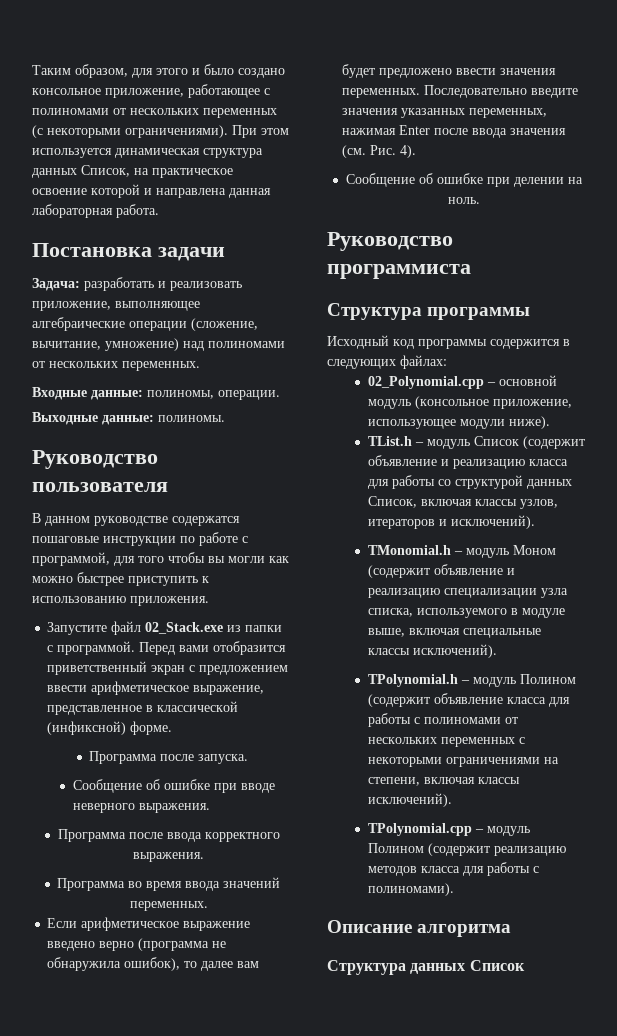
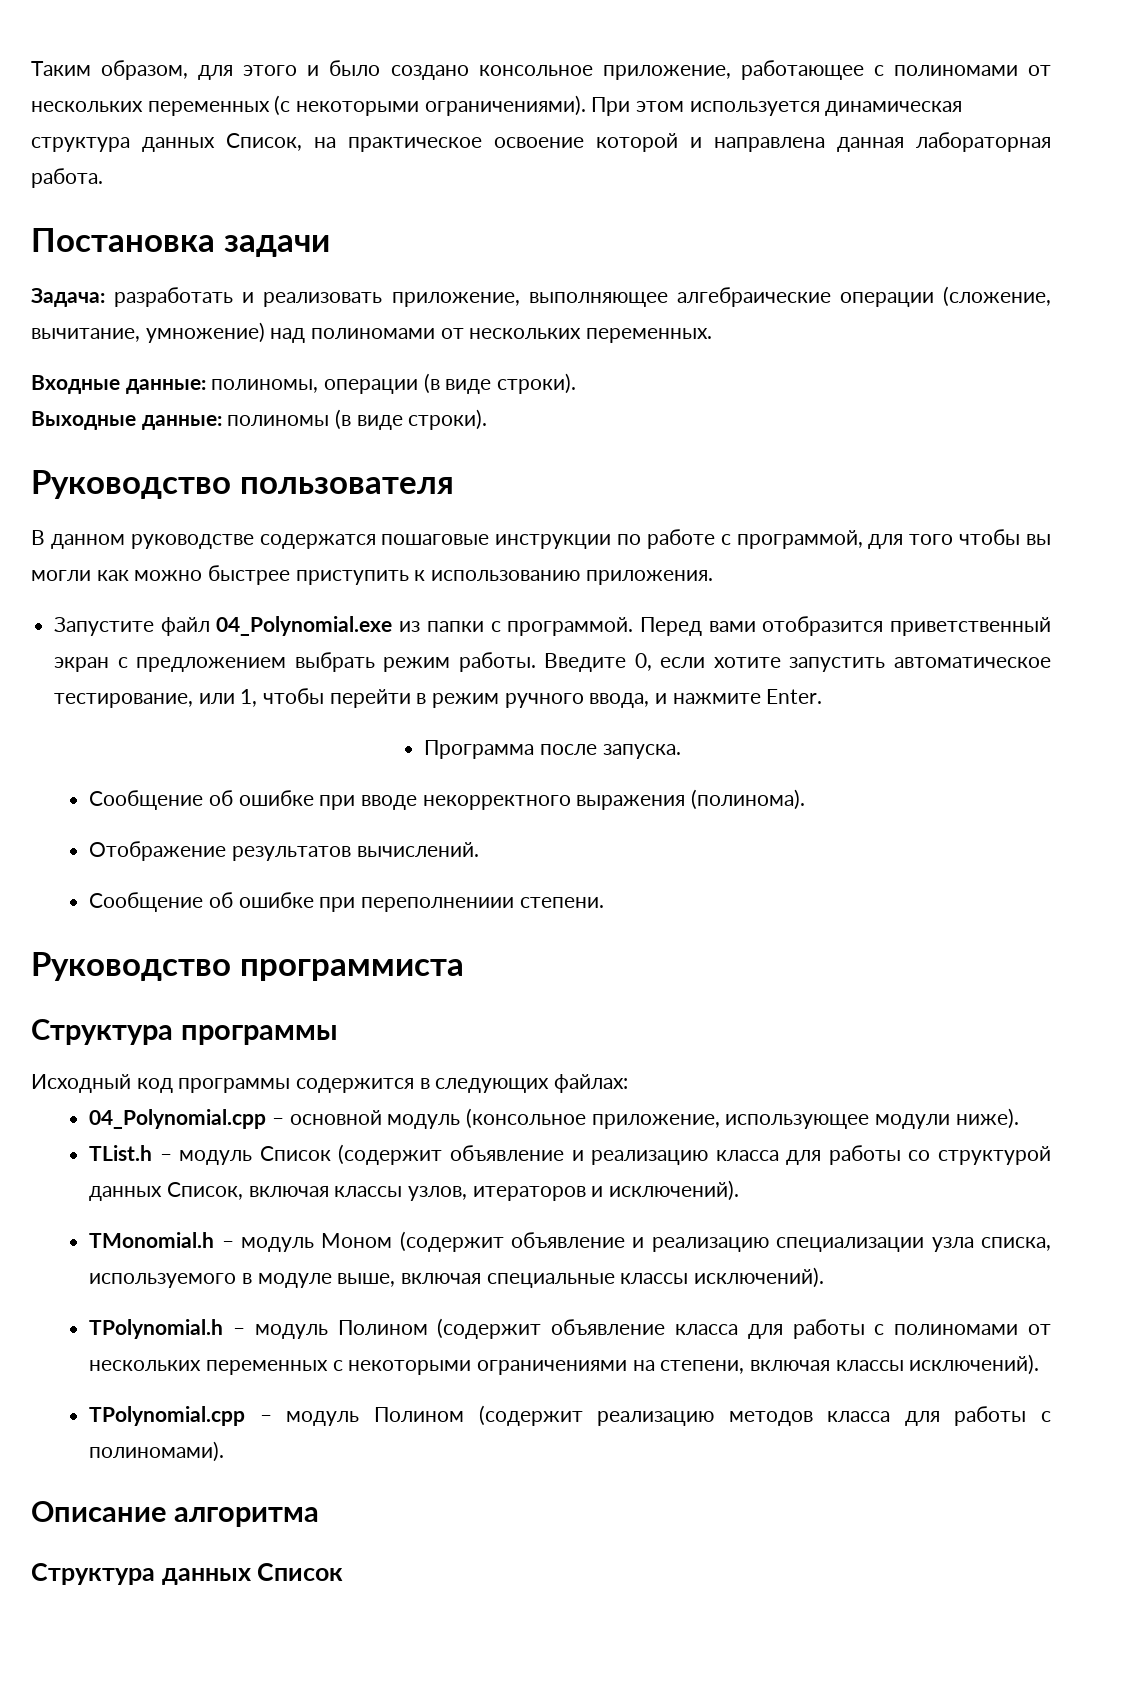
- Входные данные: полиномы, операции.
- Выходные данные: полиномы.
+ Входные данные: полиномы, операции (в виде строки).
+ Выходные данные: полиномы (в виде строки).
- Запустите файл 02_Stack.exe из папки с программой.
+ Запустите файл 04_Polynomial.exe из папки с программой.
- Перед вами отобразится приветственный экран с предложением ввести арифметическое выражение, представленное в классической (инфиксной) форме.
+ Перед вами отобразится приветственный экран с предложением выбрать режим работы. Введите 0, если хотите запустить автоматическое тестирование, или 1, чтобы перейти в режим ручного ввода, и нажмите Enter.
- Сообщение об ошибке при вводе неверного выражения.
- Программа после ввода корректного выражения.
- Программа во время ввода значений переменных.
- Если арифметическое выражение введено верно (программа не обнаружила ошибок), то далее вам будет предложено ввести значения переменных. Последовательно введите значения указанных переменных, нажимая Enter после ввода значения (см. Рис. 4).
- Сообщение об ошибке при делении на ноль.
+ Сообщение об ошибке при вводе некорректного выражения (полинома).
+ Отображение результатов вычислений.
+ Сообщение об ошибке при переполнениии степени.
- 02_Polynomial.cpp – основной модуль (консольное приложение, использующее модули ниже).
+ 04_Polynomial.cpp – основной модуль (консольное приложение, использующее модули ниже).

